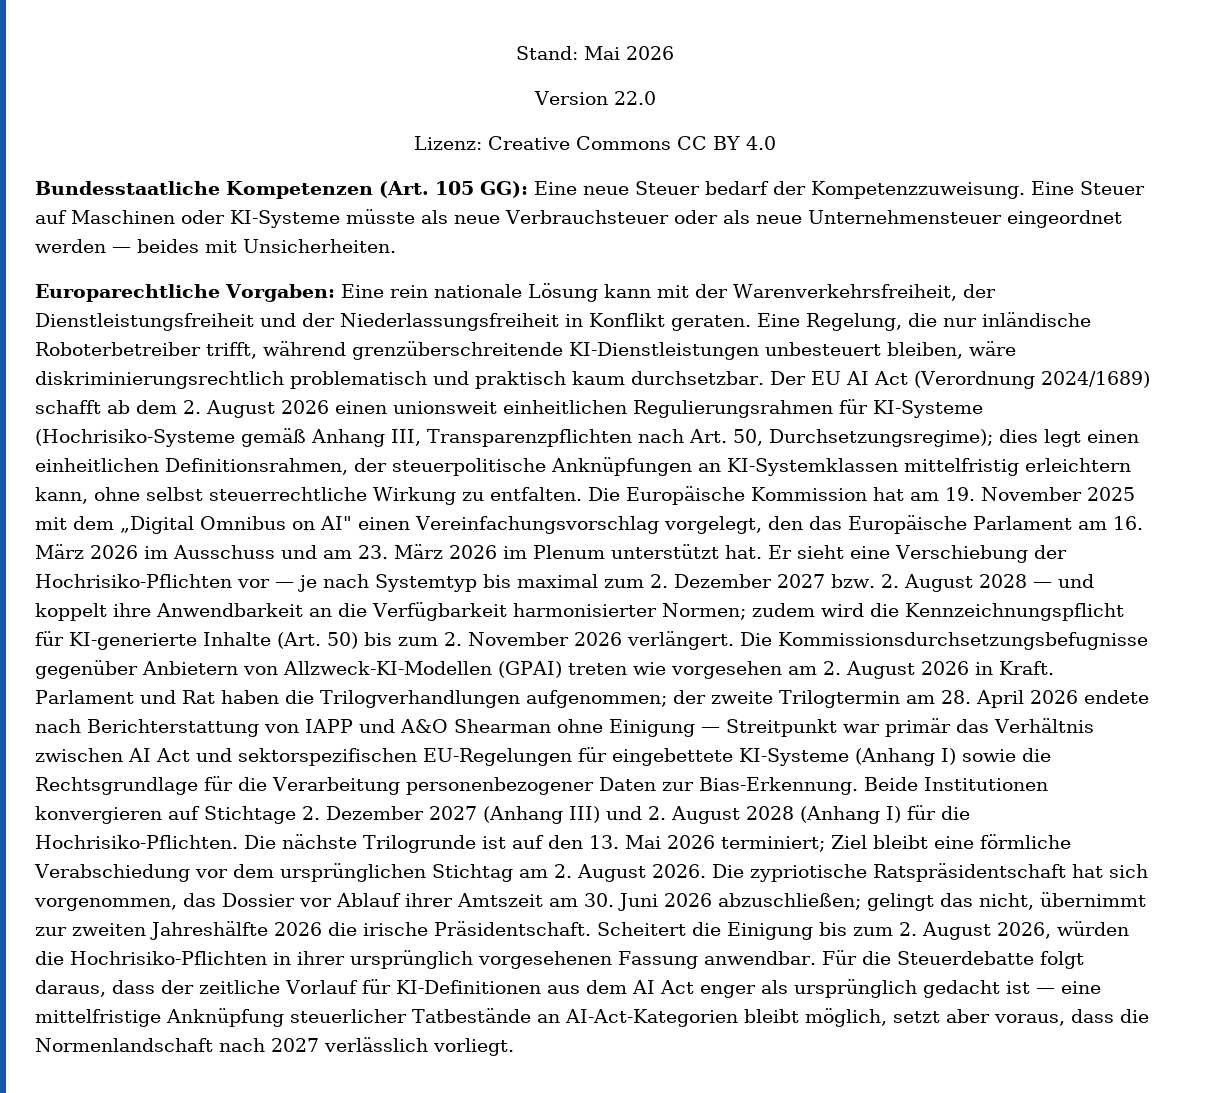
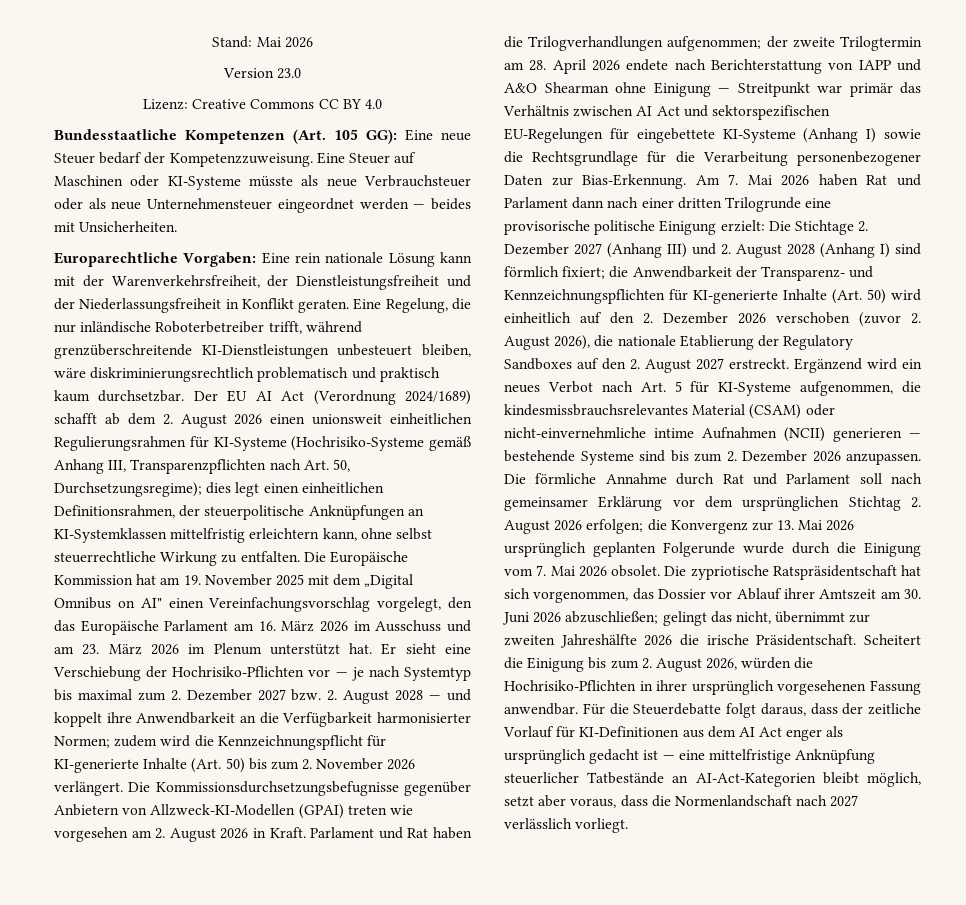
- Version 22.0
+ Version 23.0
- Beide Institutionen konvergieren auf Stichtage 2. Dezember 2027 (Anhang III) und 2. August 2028 (Anhang I) für die Hochrisiko-Pflichten. Die nächste Trilogrunde ist auf den 13. Mai 2026 terminiert; Ziel bleibt eine förmliche Verabschiedung vor dem ursprünglichen Stichtag am 2. August 2026.
+ Am 7. Mai 2026 haben Rat und Parlament dann nach einer dritten Trilogrunde eine provisorische politische Einigung erzielt: Die Stichtage 2. Dezember 2027 (Anhang III) und 2. August 2028 (Anhang I) sind förmlich fixiert; die Anwendbarkeit der Transparenz- und Kennzeichnungspflichten für KI-generierte Inhalte (Art. 50) wird einheitlich auf den 2. Dezember 2026 verschoben (zuvor 2. August 2026), die nationale Etablierung der Regulatory Sandboxes auf den 2. August 2027 erstreckt. Ergänzend wird ein neues Verbot nach Art. 5 für KI-Systeme aufgenommen, die kindesmissbrauchsrelevantes Material (CSAM) oder nicht-einvernehmliche intime Aufnahmen (NCII) generieren — bestehende Systeme sind bis zum 2. Dezember 2026 anzupassen. Die förmliche Annahme durch Rat und Parlament soll nach gemeinsamer Erklärung vor dem ursprünglichen Stichtag 2. August 2026 erfolgen; die Konvergenz zur 13. Mai 2026 ursprünglich geplanten Folgerunde wurde durch die Einigung vom 7. Mai 2026 obsolet.

